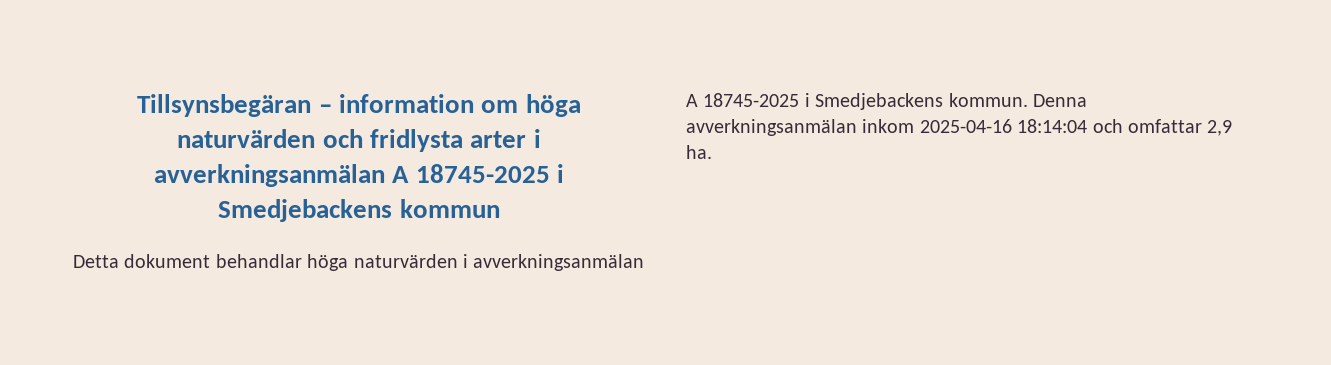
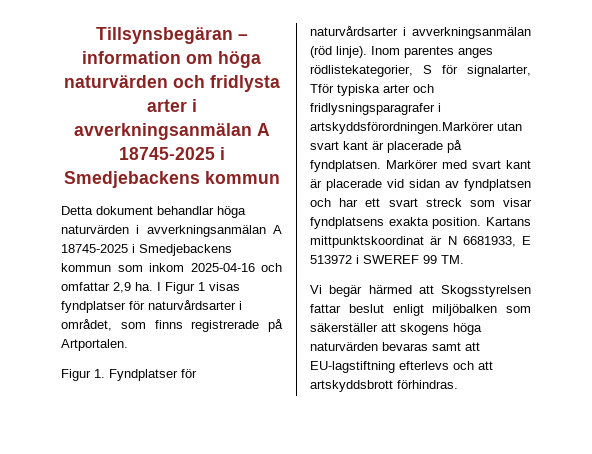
- Detta dokument behandlar höga naturvärden i avverkningsanmälan A 18745-2025 i Smedjebackens kommun. Denna avverkningsanmälan inkom 2025-04-16 18:14:04 och omfattar 2,9 ha.
+ Detta dokument behandlar höga naturvärden i avverkningsanmälan A 18745-2025 i Smedjebackens kommun som inkom 2025-04-16 och omfattar 2,9 ha.
+ I Figur 1 visas fyndplatser för naturvårdsarter i området, som finns registrerade på Artportalen.
+ Figur 1. Fyndplatser för naturvårdsarter i avverkningsanmälan (röd linje). Inom parentes anges rödlistekategorier, S för signalarter, Tför typiska arter och fridlysningsparagrafer i artskyddsförordningen.Markörer utan svart kant är placerade på fyndplatsen. Markörer med svart kant är placerade vid sidan av fyndplatsen och har ett svart streck som visar fyndplatsens exakta position. Kartans mittpunktskoordinat är N 6681933, E 513972 i SWEREF 99 TM.
+ Vi begär härmed att Skogsstyrelsen fattar beslut enligt miljöbalken som säkerställer att skogens höga naturvärden bevaras samt att EU-lagstiftning efterlevs och att artskyddsbrott förhindras.

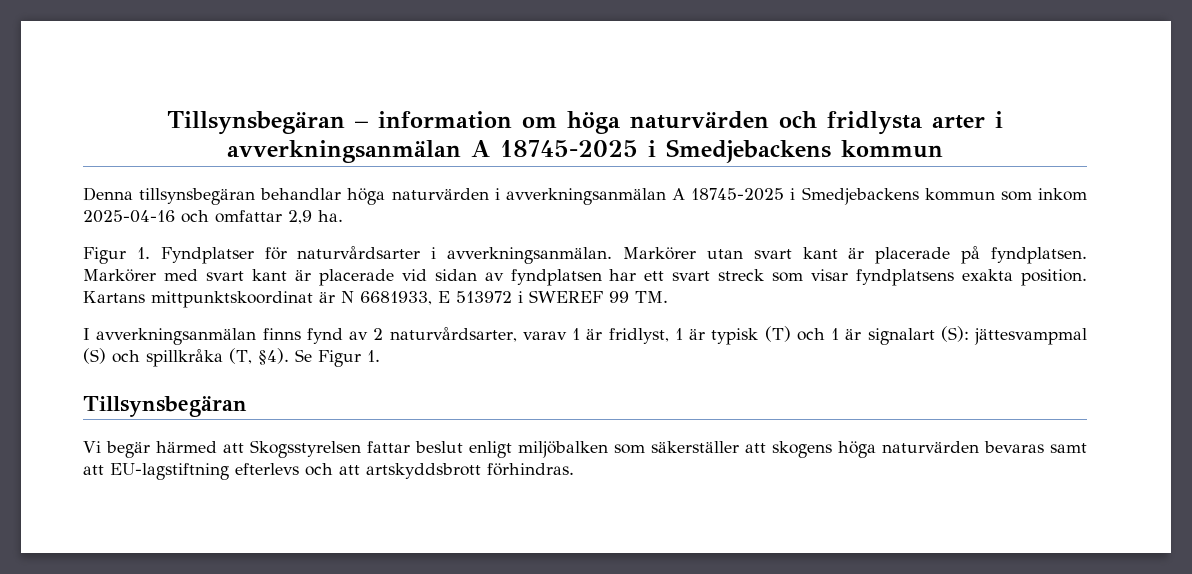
- Detta dokument behandlar höga naturvärden i avverkningsanmälan A 18745-2025 i Smedjebackens kommun som inkom 2025-04-16 och omfattar 2,9 ha. I Figur 1 visas fyndplatser för naturvårdsarter i området, som finns registrerade på Artportalen.
+ Denna tillsynsbegäran behandlar höga naturvärden i avverkningsanmälan A 18745-2025 i Smedjebackens kommun som inkom 2025-04-16 och omfattar 2,9 ha.
- Figur 1. Fyndplatser för naturvårdsarter i avverkningsanmälan (röd linje). Inom parentes anges rödlistekategorier, S för signalarter, Tför typiska arter och fridlysningsparagrafer i artskyddsförordningen.Markörer utan svart kant är placerade på fyndplatsen.
+ Figur 1. Fyndplatser för naturvårdsarter i avverkningsanmälan. Markörer utan svart kant är placerade på fyndplatsen.
- Markörer med svart kant är placerade vid sidan av fyndplatsen och har ett svart streck som visar fyndplatsens exakta position.
+ Markörer med svart kant är placerade vid sidan av fyndplatsen har ett svart streck som visar fyndplatsens exakta position.
+ I avverkningsanmälan finns fynd av 2 naturvårdsarter, varav 1 är fridlyst, 1 är typisk (T) och 1 är signalart (S): jättesvampmal (S) och spillkråka (T, §4). Se Figur 1.
+ Tillsynsbegäran

